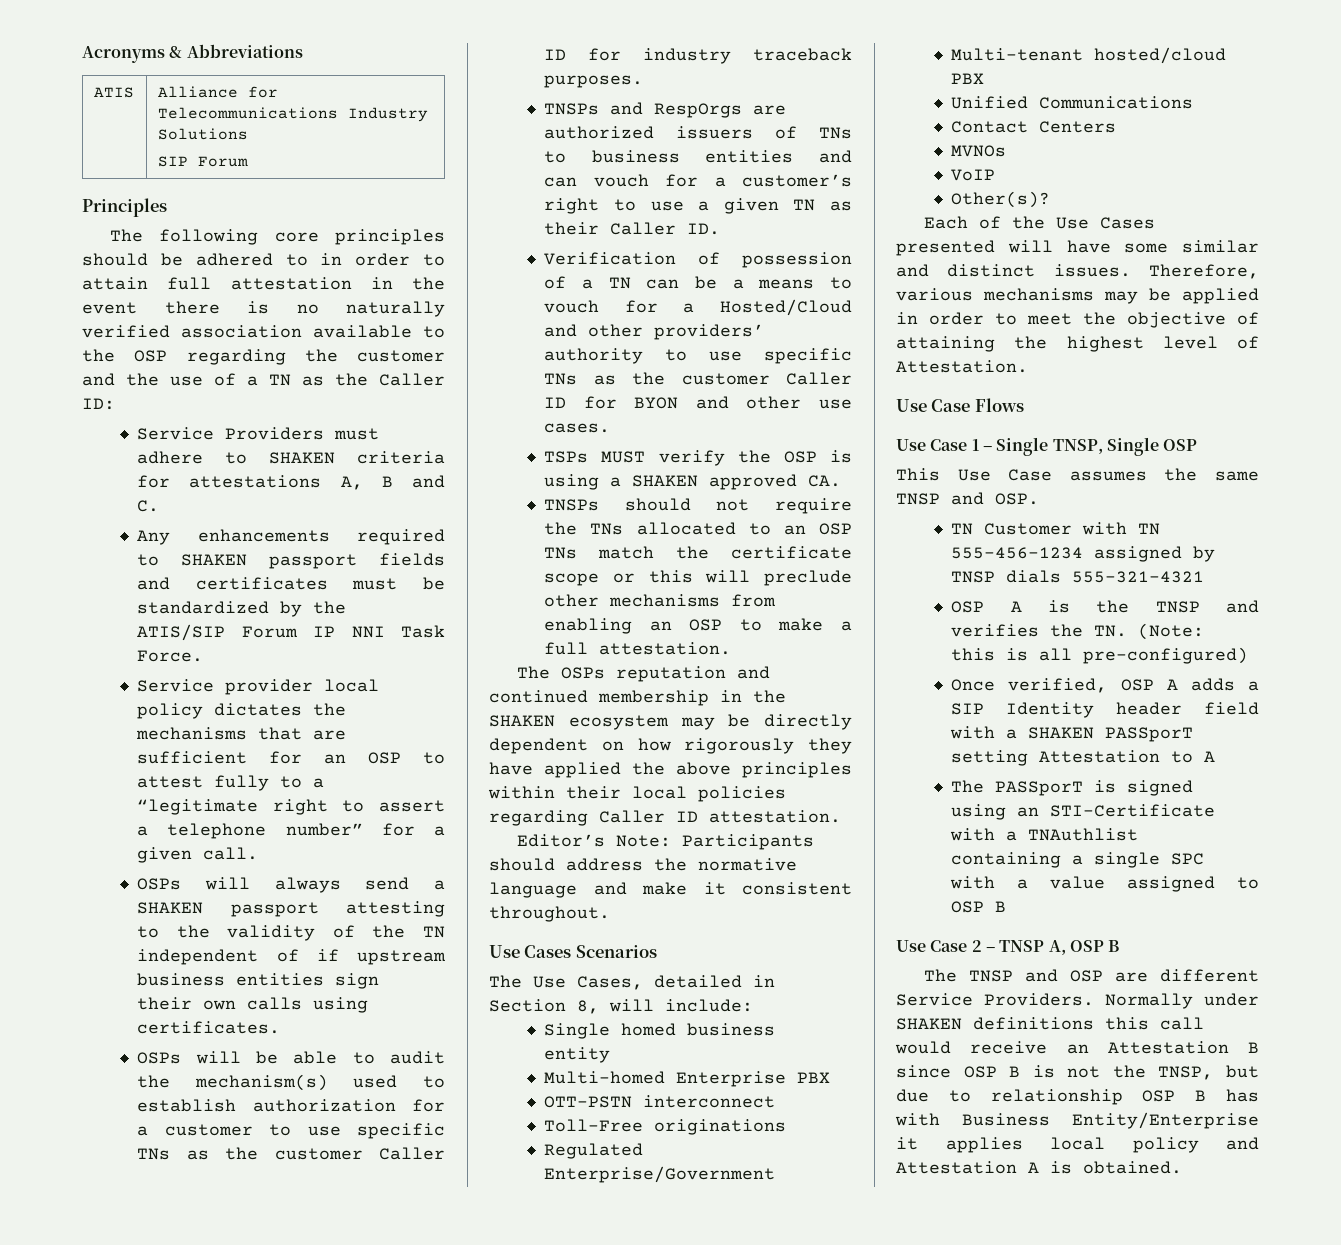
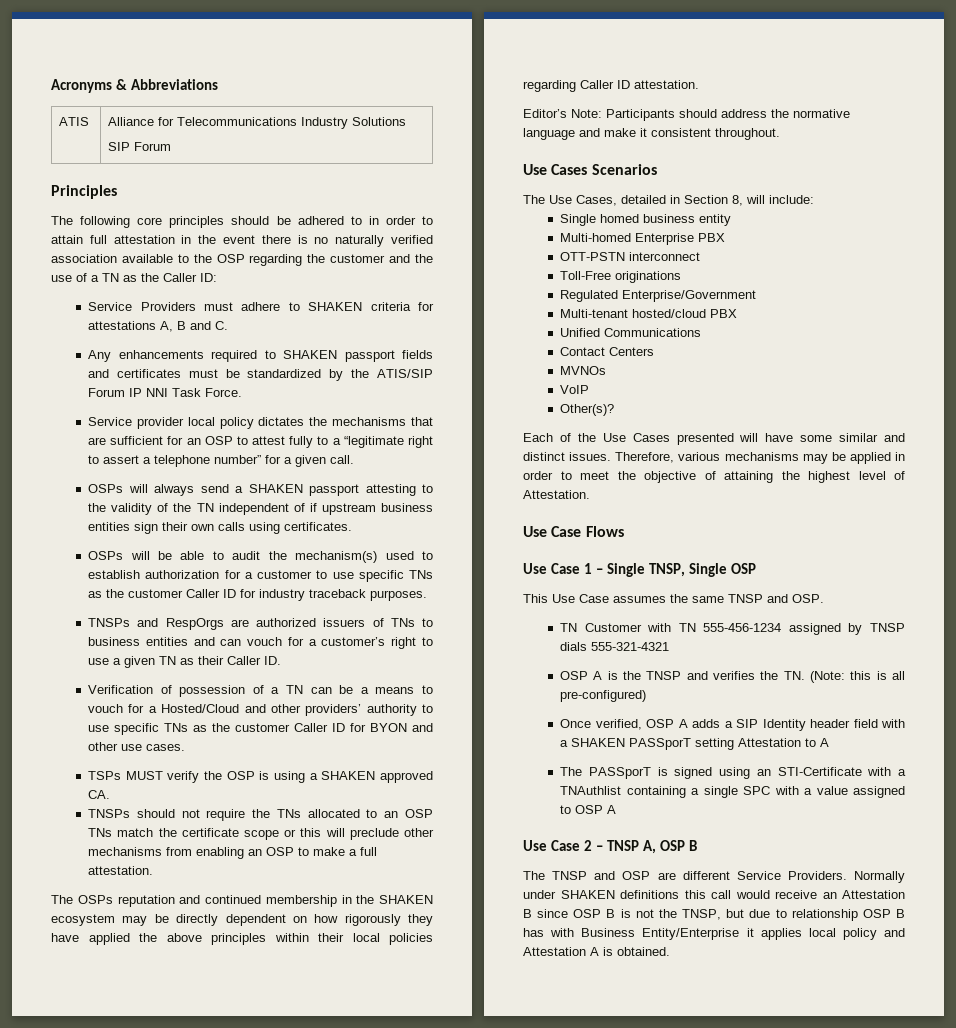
- The PASSporT is signed using an STI-Certificate with a TNAuthlist containing a single SPC with a value assigned to OSP B
+ The PASSporT is signed using an STI-Certificate with a TNAuthlist containing a single SPC with a value assigned to OSP A

